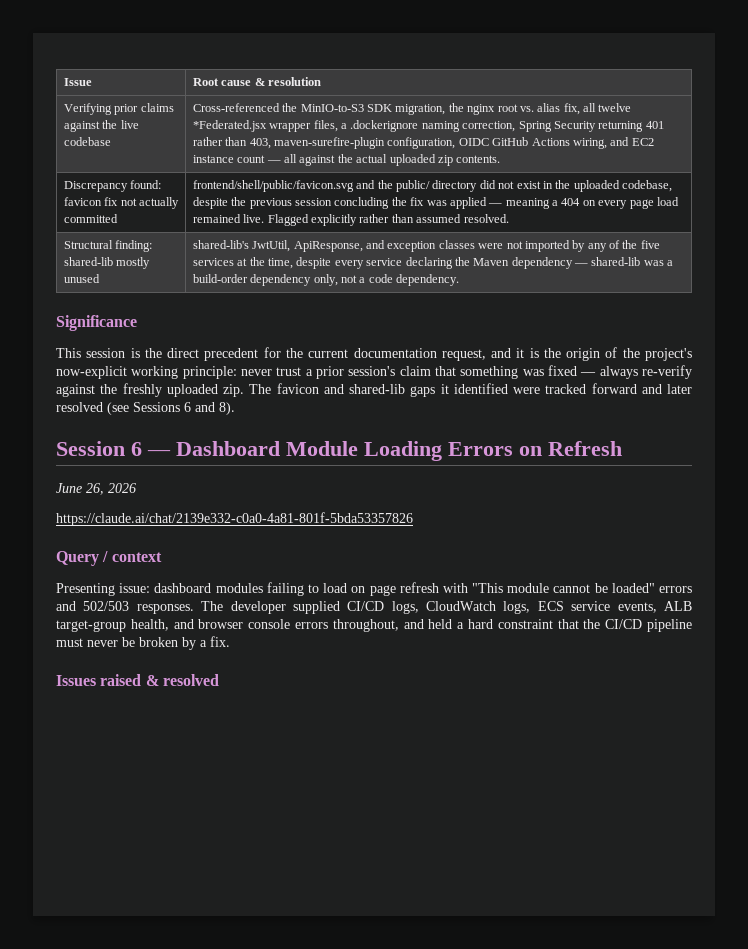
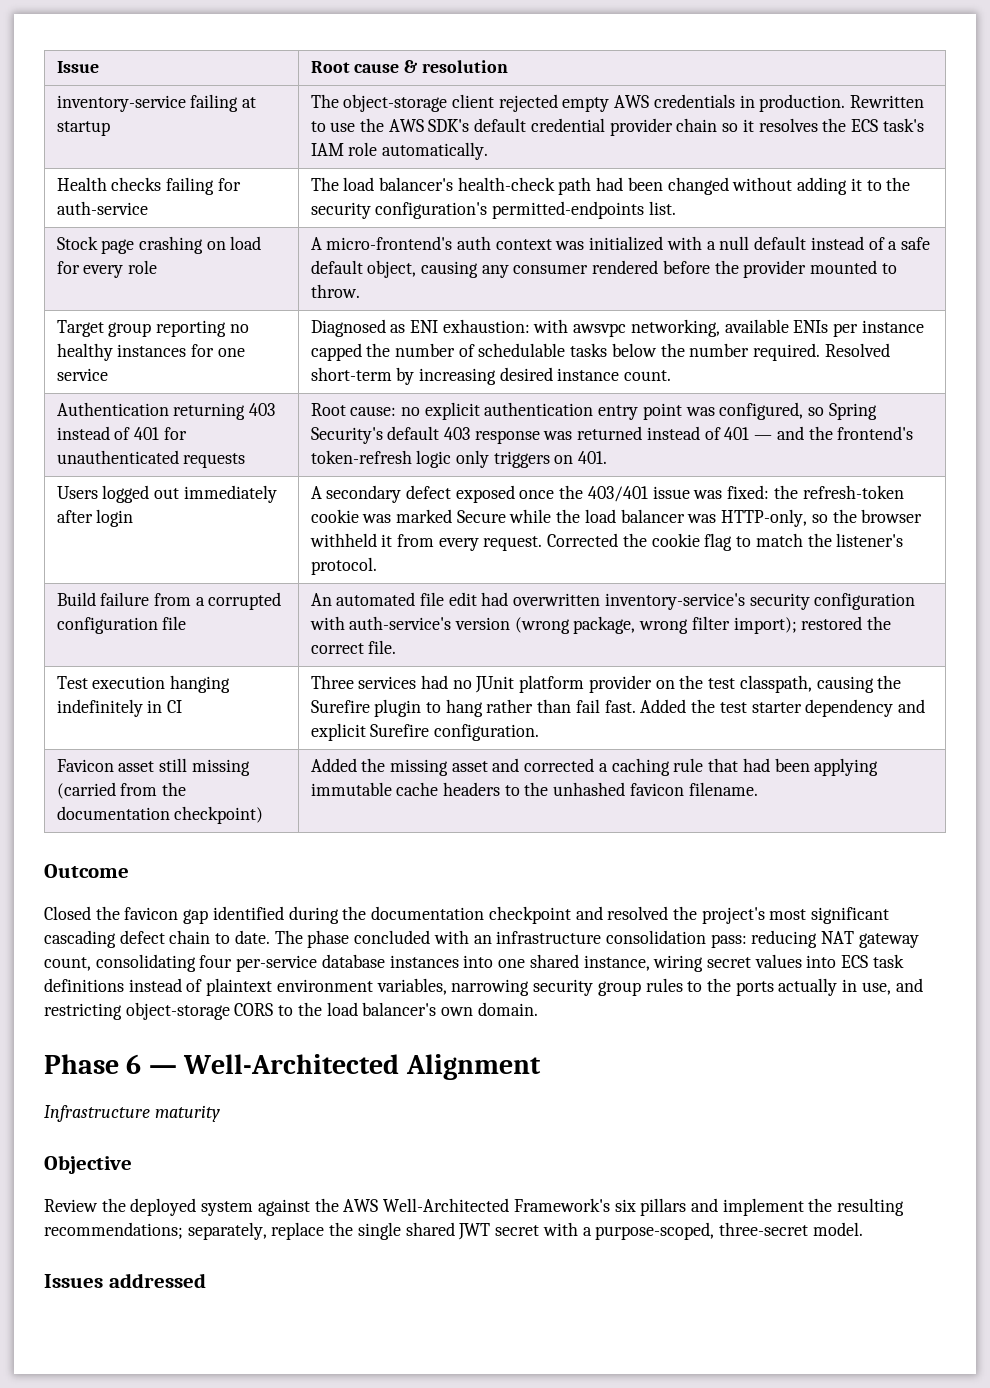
- Verifying prior claims against the live codebase | Cross-referenced the MinIO-to-S3 SDK migration, the nginx root vs. alias fix, all twelve *Federated.jsx wrapper files, a .dockerignore naming correction, Spring Security returning 401 rather than 403, maven-surefire-plugin configuration, OIDC GitHub Actions wiring, and EC2 instance count — all against the actual uploaded zip contents.
- Discrepancy found: favicon fix not actually committed | frontend/shell/public/favicon.svg and the public/ directory did not exist in the uploaded codebase, despite the previous session concluding the fix was applied — meaning a 404 on every page load remained live. Flagged explicitly rather than assumed resolved.
- Structural finding: shared-lib mostly unused | shared-lib's JwtUtil, ApiResponse, and exception classes were not imported by any of the five services at the time, despite every service declaring the Maven dependency — shared-lib was a build-order dependency only, not a code dependency.
- Significance
- This session is the direct precedent for the current documentation request, and it is the origin of the project's now-explicit working principle: never trust a prior session's claim that something was fixed — always re-verify against the freshly uploaded zip. The favicon and shared-lib gaps it identified were tracked forward and later resolved (see Sessions 6 and 8).
- Session 6 — Dashboard Module Loading Errors on Refresh
- June 26, 2026
- https://claude.ai/chat/2139e332-c0a0-4a81-801f-5bda53357826
- Query / context
- Presenting issue: dashboard modules failing to load on page refresh with "This module cannot be loaded" errors and 502/503 responses. The developer supplied CI/CD logs, CloudWatch logs, ECS service events, ALB target-group health, and browser console errors throughout, and held a hard constraint that the CI/CD pipeline must never be broken by a fix.
- Issues raised & resolved
+ inventory-service failing at startup | The object-storage client rejected empty AWS credentials in production. Rewritten to use the AWS SDK's default credential provider chain so it resolves the ECS task's IAM role automatically.
+ Health checks failing for auth-service | The load balancer's health-check path had been changed without adding it to the security configuration's permitted-endpoints list.
+ Stock page crashing on load for every role | A micro-frontend's auth context was initialized with a null default instead of a safe default object, causing any consumer rendered before the provider mounted to throw.
+ Target group reporting no healthy instances for one service | Diagnosed as ENI exhaustion: with awsvpc networking, available ENIs per instance capped the number of schedulable tasks below the number required. Resolved short-term by increasing desired instance count.
+ Authentication returning 403 instead of 401 for unauthenticated requests | Root cause: no explicit authentication entry point was configured, so Spring Security's default 403 response was returned instead of 401 — and the frontend's token-refresh logic only triggers on 401.
+ Users logged out immediately after login | A secondary defect exposed once the 403/401 issue was fixed: the refresh-token cookie was marked Secure while the load balancer was HTTP-only, so the browser withheld it from every request. Corrected the cookie flag to match the listener's protocol.
+ Build failure from a corrupted configuration file | An automated file edit had overwritten inventory-service's security configuration with auth-service's version (wrong package, wrong filter import); restored the correct file.
+ Test execution hanging indefinitely in CI | Three services had no JUnit platform provider on the test classpath, causing the Surefire plugin to hang rather than fail fast. Added the test starter dependency and explicit Surefire configuration.
+ Favicon asset still missing (carried from the documentation checkpoint) | Added the missing asset and corrected a caching rule that had been applying immutable cache headers to the unhashed favicon filename.
+ Outcome
+ Closed the favicon gap identified during the documentation checkpoint and resolved the project's most significant cascading defect chain to date. The phase concluded with an infrastructure consolidation pass: reducing NAT gateway count, consolidating four per-service database instances into one shared instance, wiring secret values into ECS task definitions instead of plaintext environment variables, narrowing security group rules to the ports actually in use, and restricting object-storage CORS to the load balancer's own domain.
+ Phase 6 — Well-Architected Alignment
+ Infrastructure maturity
+ Objective
+ Review the deployed system against the AWS Well-Architected Framework's six pillars and implement the resulting recommendations; separately, replace the single shared JWT secret with a purpose-scoped, three-secret model.
+ Issues addressed

